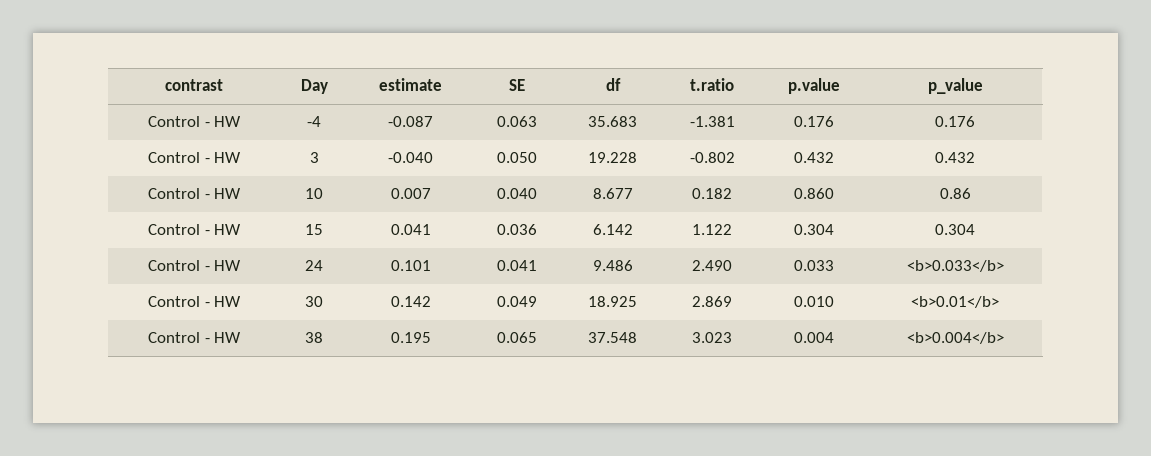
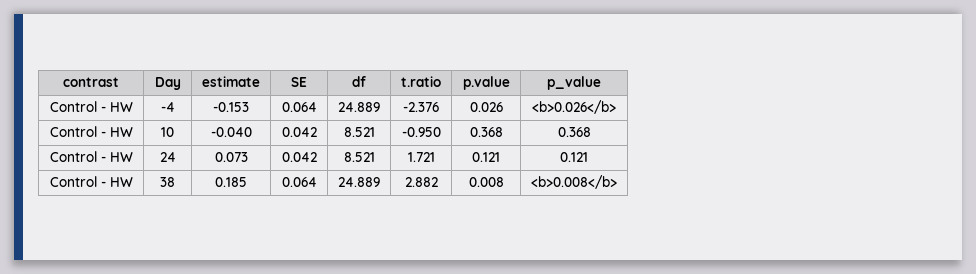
- Control - HW | -4 | -0.087 | 0.063 | 35.683 | -1.381 | 0.176 | 0.176
- Control - HW | 3 | -0.040 | 0.050 | 19.228 | -0.802 | 0.432 | 0.432
- Control - HW | 10 | 0.007 | 0.040 | 8.677 | 0.182 | 0.860 | 0.86
- Control - HW | 15 | 0.041 | 0.036 | 6.142 | 1.122 | 0.304 | 0.304
- Control - HW | 24 | 0.101 | 0.041 | 9.486 | 2.490 | 0.033 | <b>0.033</b>
- Control - HW | 30 | 0.142 | 0.049 | 18.925 | 2.869 | 0.010 | <b>0.01</b>
- Control - HW | 38 | 0.195 | 0.065 | 37.548 | 3.023 | 0.004 | <b>0.004</b>
+ Control - HW | -4 | -0.153 | 0.064 | 24.889 | -2.376 | 0.026 | <b>0.026</b>
+ Control - HW | 10 | -0.040 | 0.042 | 8.521 | -0.950 | 0.368 | 0.368
+ Control - HW | 24 | 0.073 | 0.042 | 8.521 | 1.721 | 0.121 | 0.121
+ Control - HW | 38 | 0.185 | 0.064 | 24.889 | 2.882 | 0.008 | <b>0.008</b>

